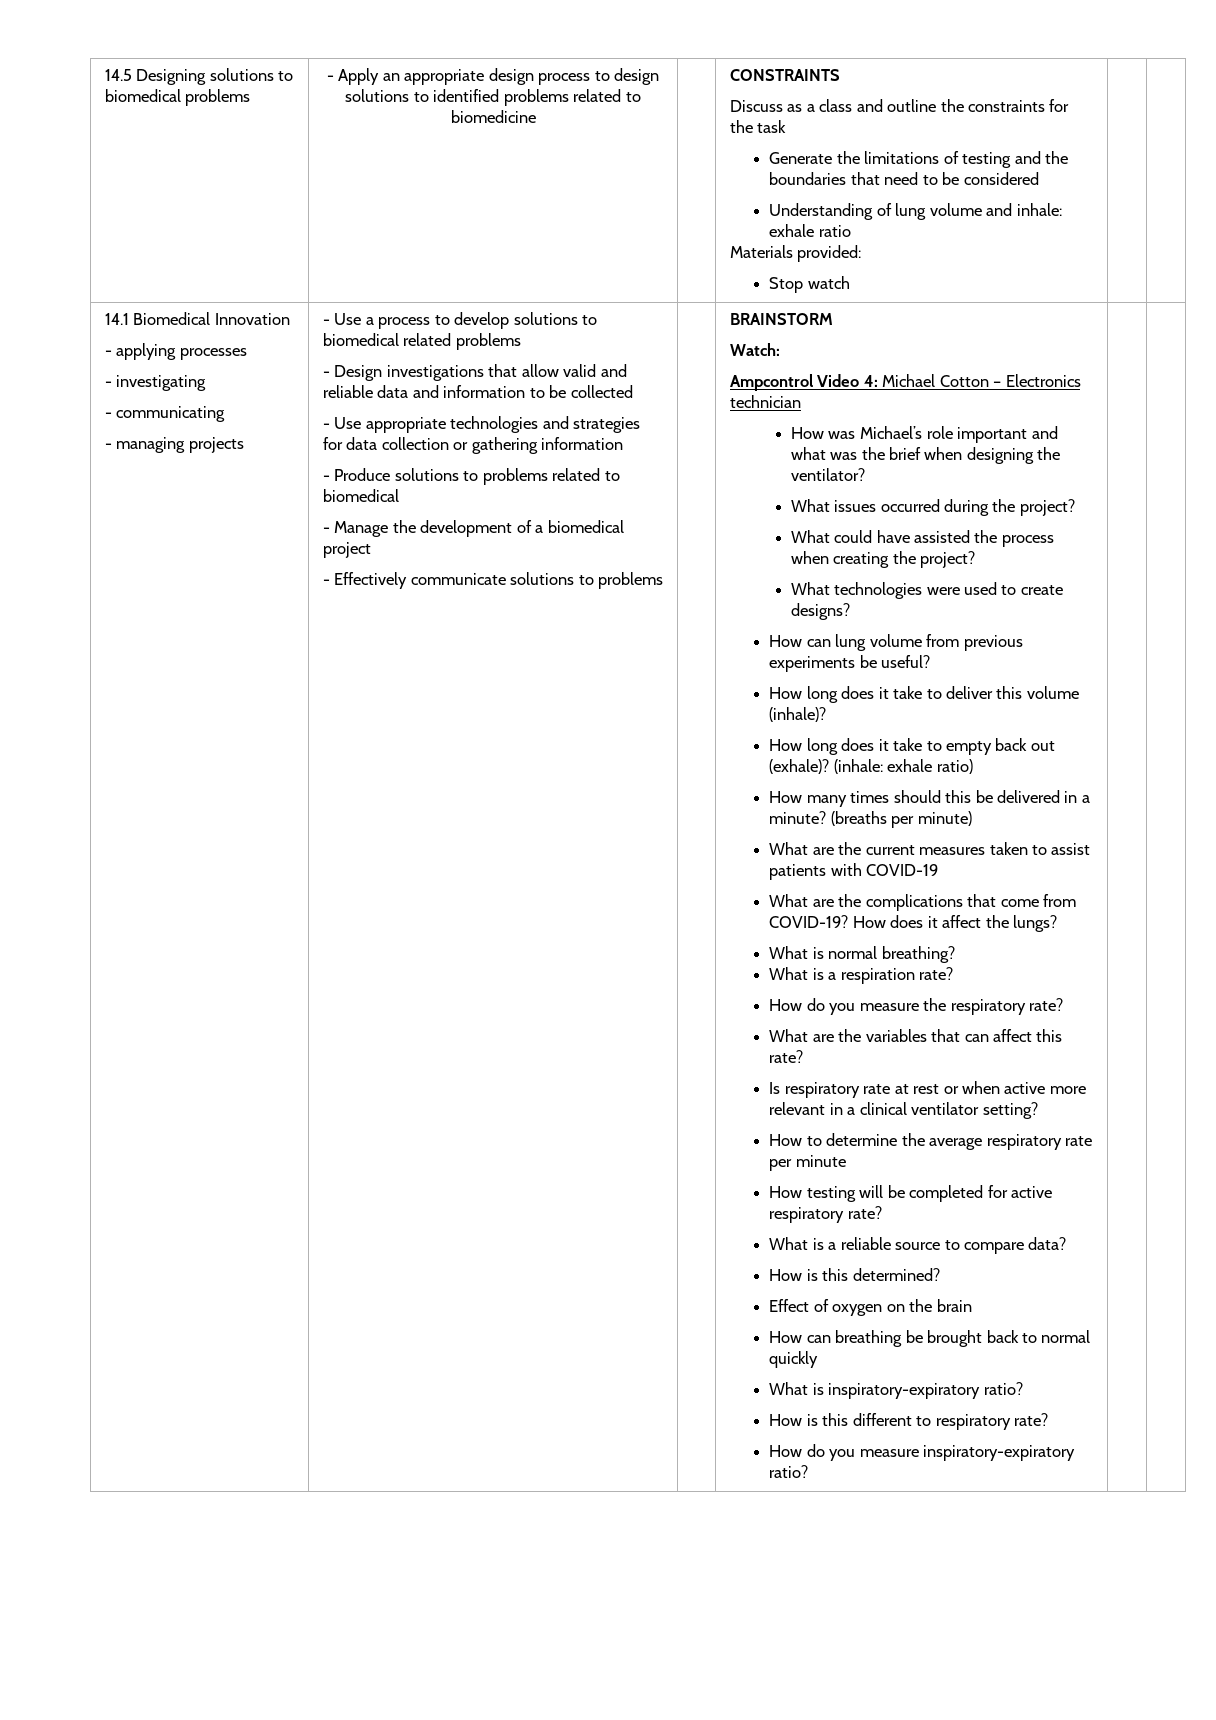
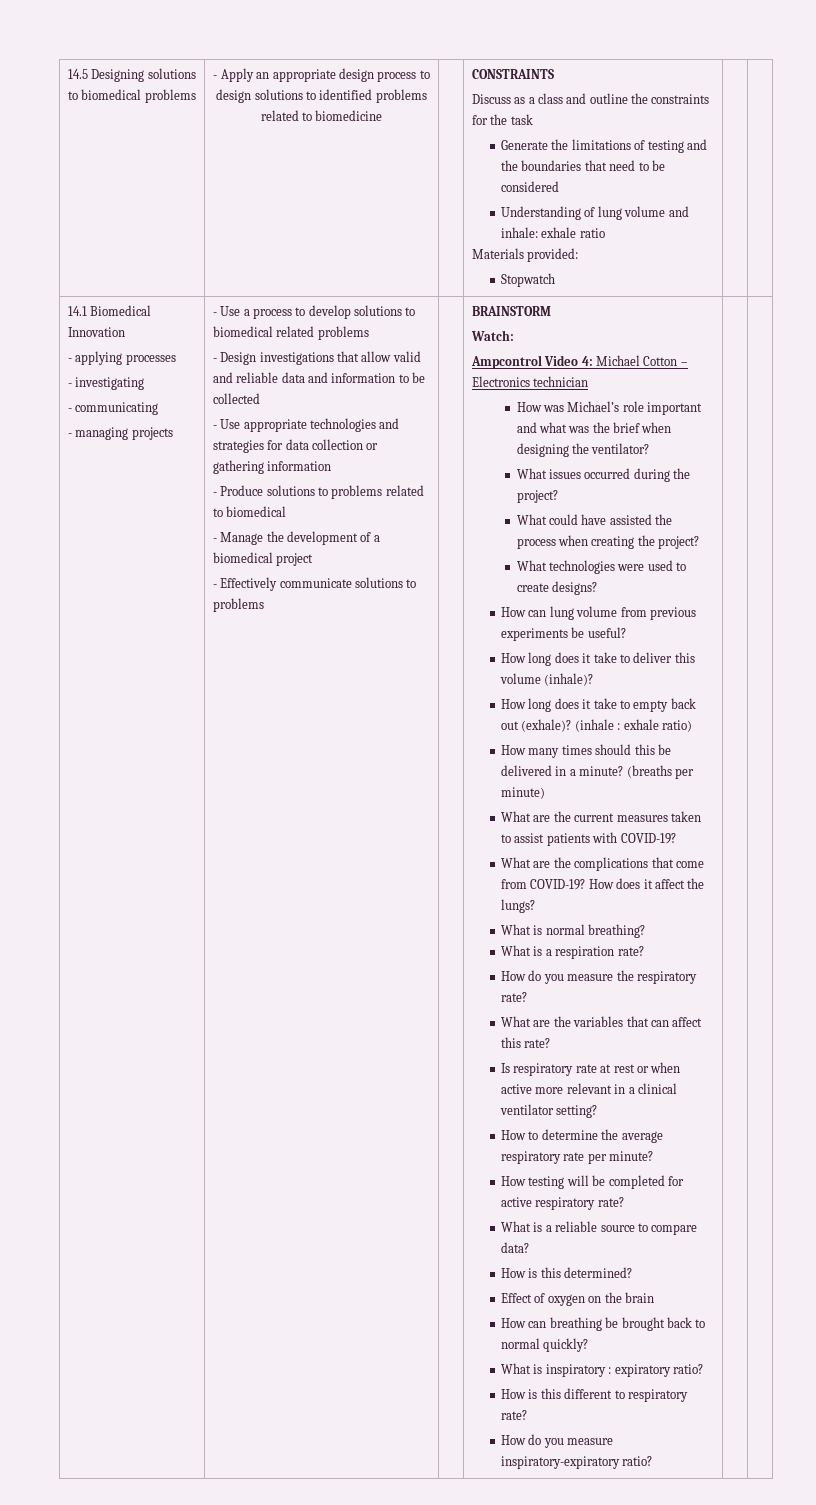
- Stop watch
+ Stopwatch
- (inhale: exhale ratio)
+ (inhale : exhale ratio)
- What are the current measures taken to assist patients with COVID-19
+ What are the current measures taken to assist patients with COVID-19?
- How to determine the average respiratory rate per minute
+ How to determine the average respiratory rate per minute?
- How can breathing be brought back to normal quickly
- What is inspiratory-expiratory ratio?
+ How can breathing be brought back to normal quickly?
+ What is inspiratory : expiratory ratio?

